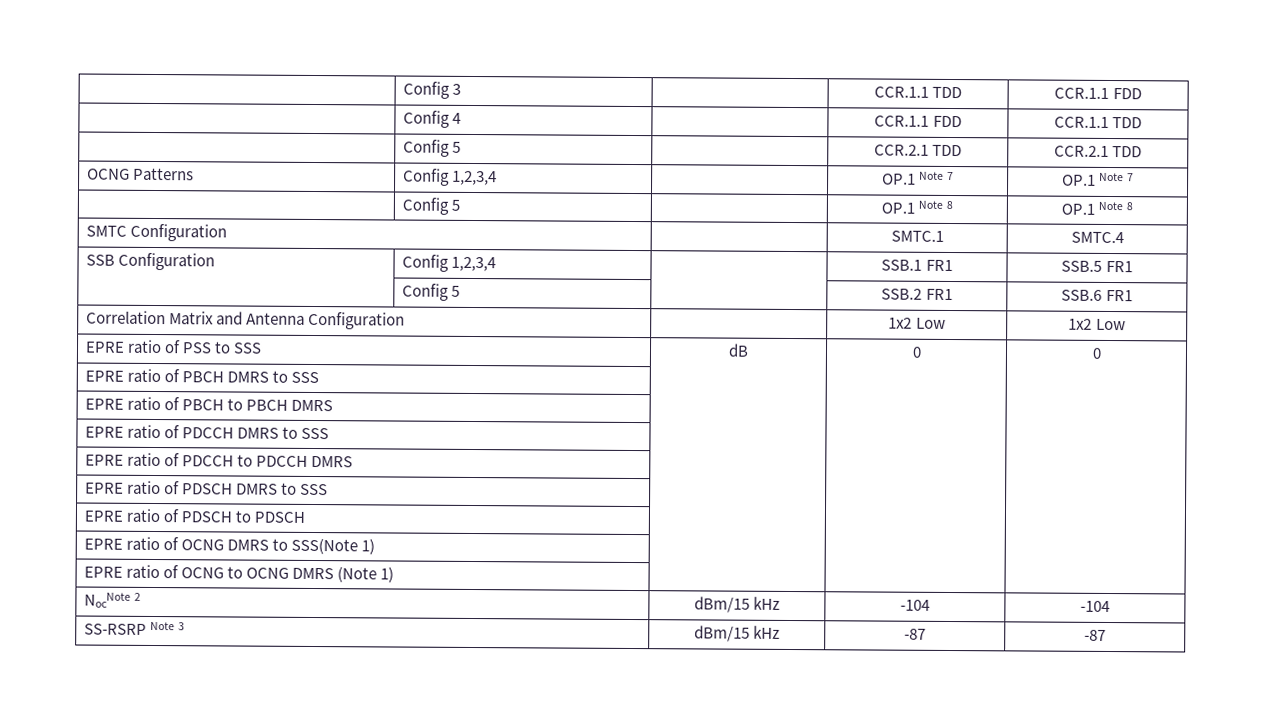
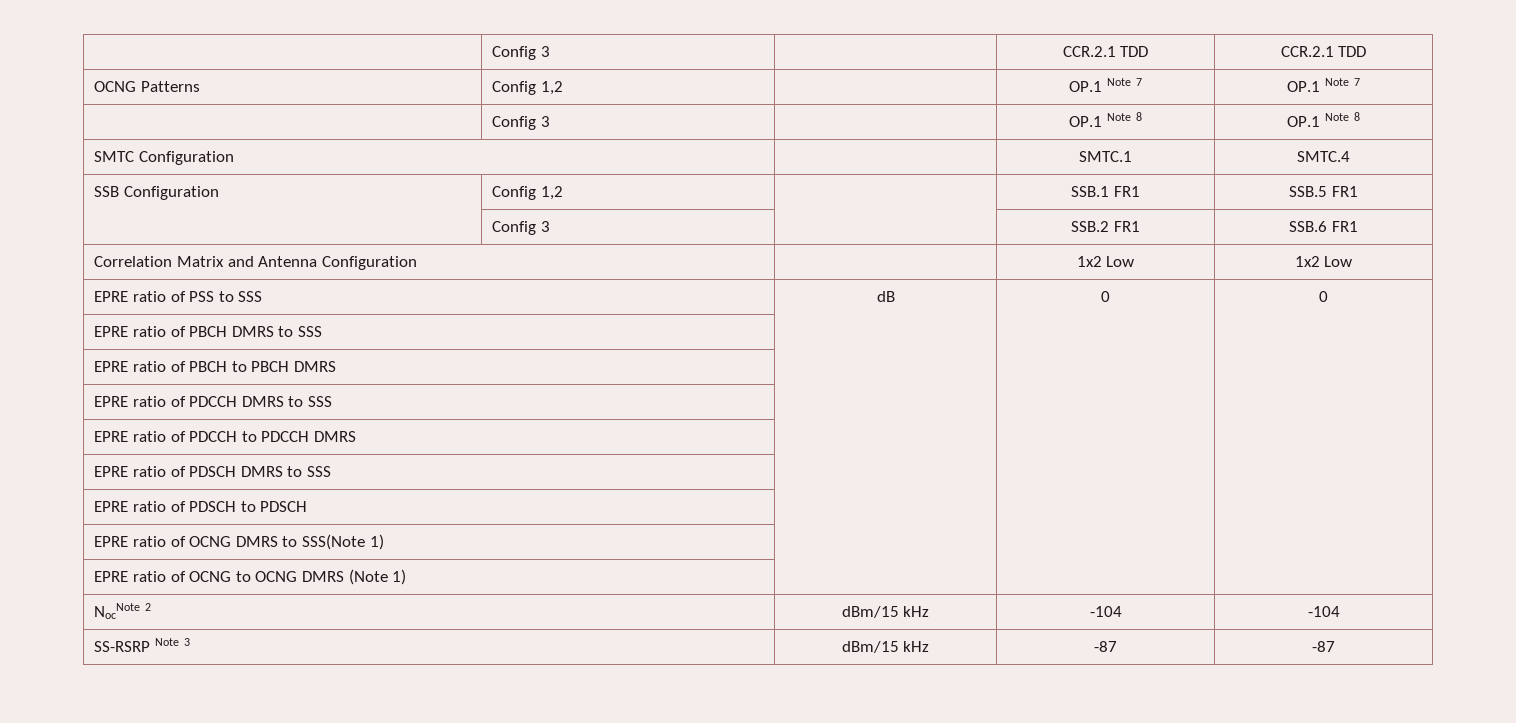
- | Config 3 | | CCR.1.1 TDD | CCR.1.1 FDD
- | Config 4 | | CCR.1.1 FDD | CCR.1.1 TDD
- | Config 5 | | CCR.2.1 TDD | CCR.2.1 TDD
+ | Config 3 | | CCR.2.1 TDD | CCR.2.1 TDD
- OCNG Patterns | Config 1,2,3,4 | | OP.1 Note 7 | OP.1 Note 7
+ OCNG Patterns | Config 1,2 | | OP.1 Note 7 | OP.1 Note 7
- | Config 5 | | OP.1 Note 8 | OP.1 Note 8
+ | Config 3 | | OP.1 Note 8 | OP.1 Note 8
- SSB Configuration | Config 1,2,3,4 | | SSB.1 FR1 | SSB.5 FR1
+ SSB Configuration | Config 1,2 | | SSB.1 FR1 | SSB.5 FR1
- | Config 5 | | SSB.2 FR1 | SSB.6 FR1
+ | Config 3 | | SSB.2 FR1 | SSB.6 FR1

